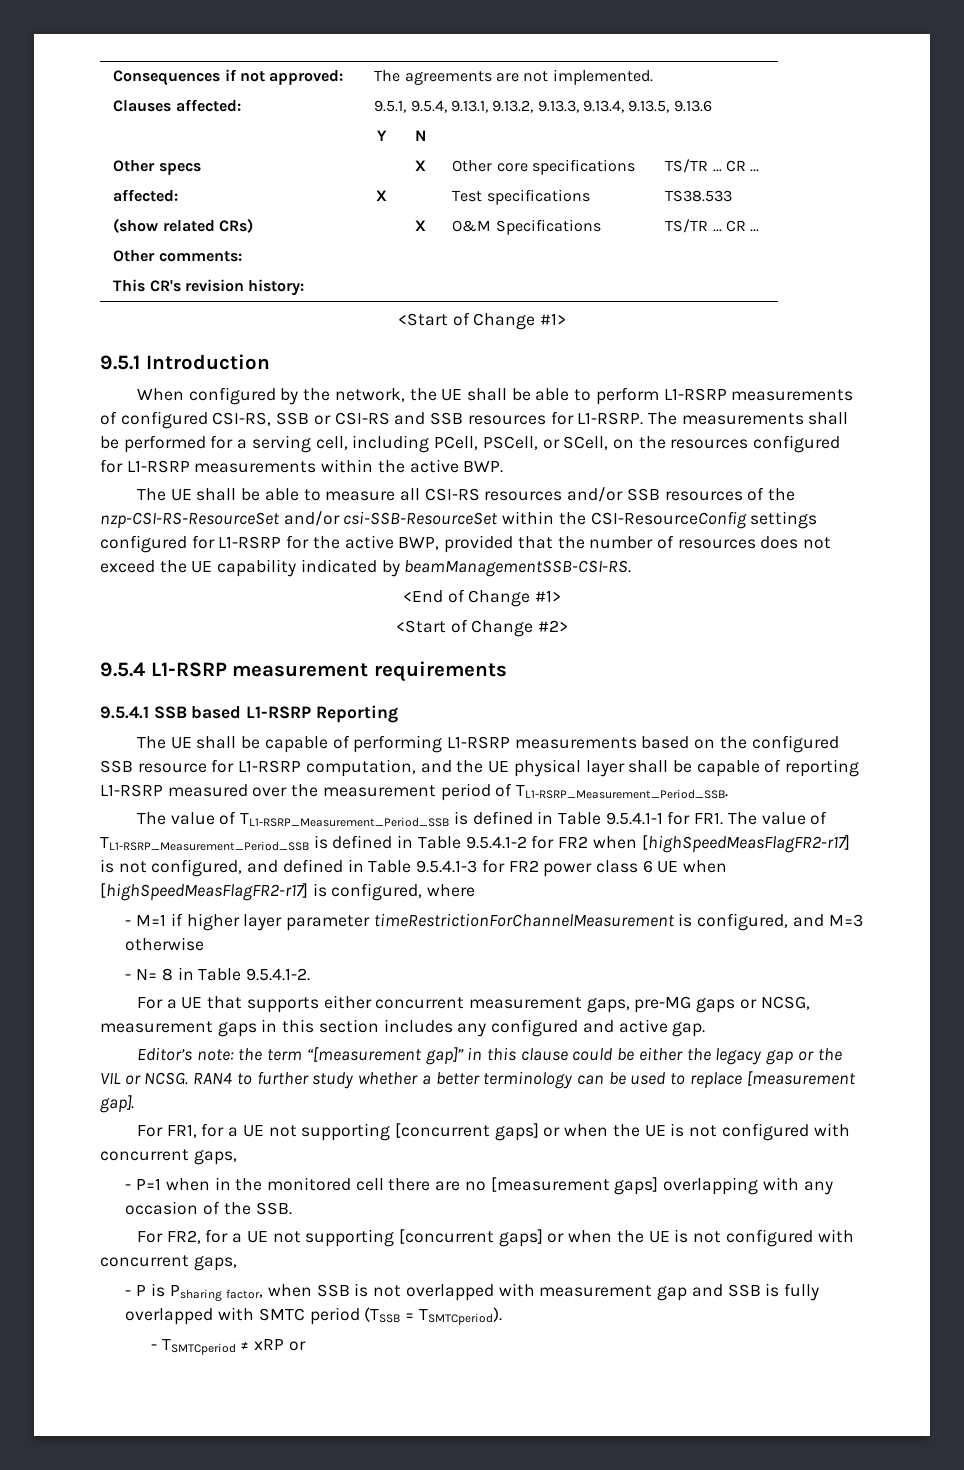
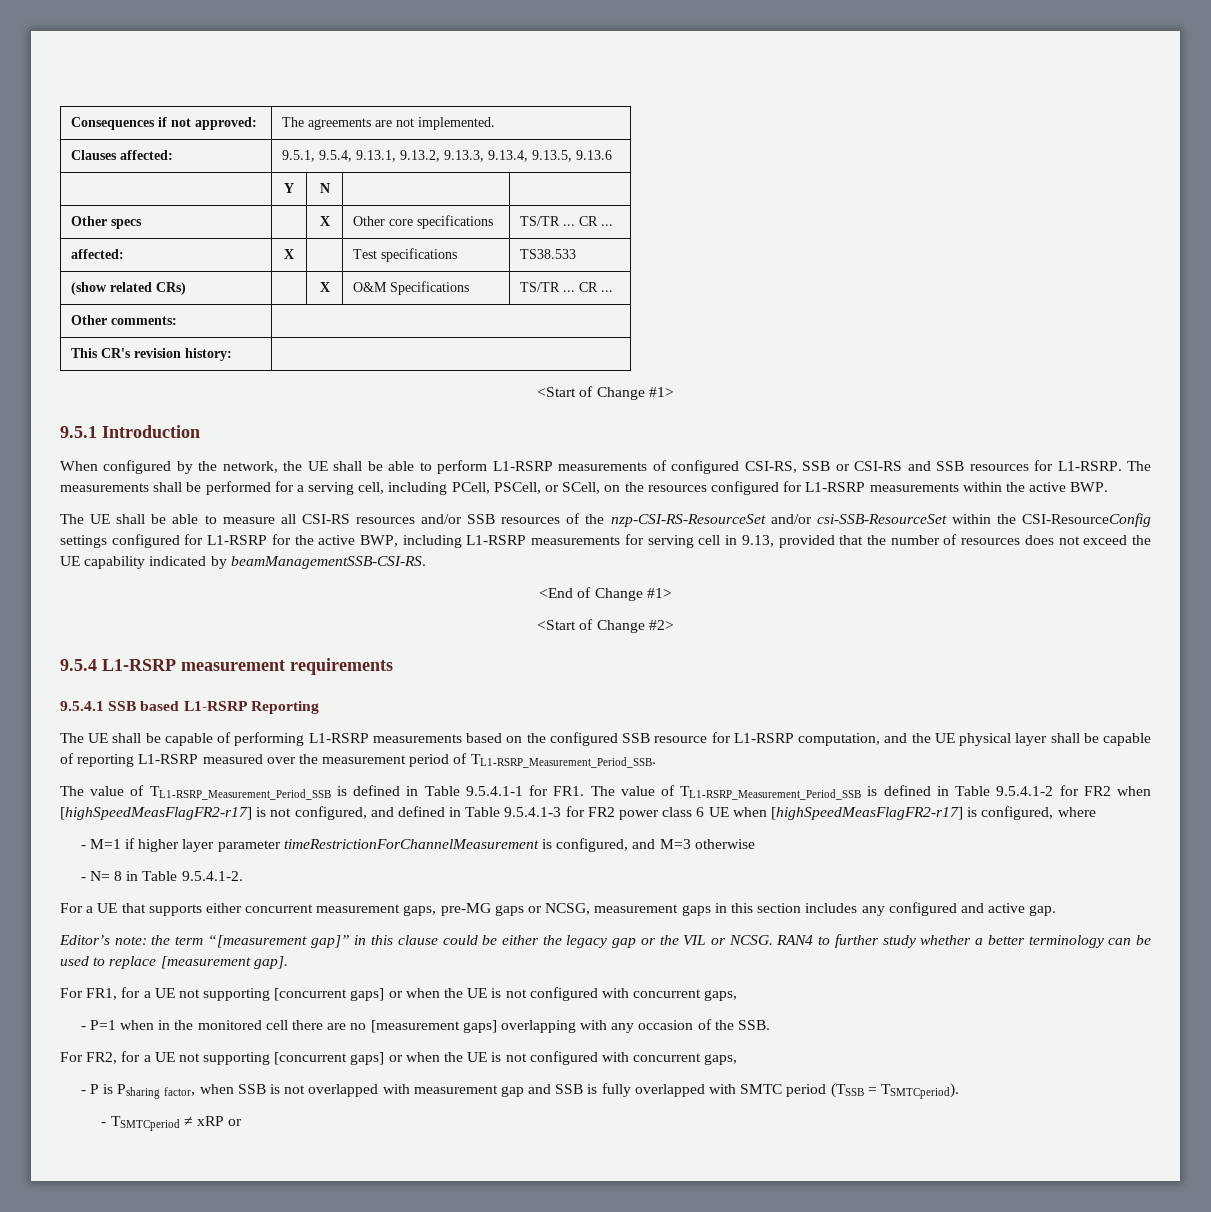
- The UE shall be able to measure all CSI-RS resources and/or SSB resources of the nzp-CSI-RS-ResourceSet and/or csi-SSB-ResourceSet within the CSI-ResourceConfig settings configured for L1-RSRP for the active BWP, provided that the number of resources does not exceed the UE capability indicated by beamManagementSSB-CSI-RS.
+ The UE shall be able to measure all CSI-RS resources and/or SSB resources of the nzp-CSI-RS-ResourceSet and/or csi-SSB-ResourceSet within the CSI-ResourceConfig settings configured for L1-RSRP for the active BWP, including L1-RSRP measurements for serving cell in 9.13, provided that the number of resources does not exceed the UE capability indicated by beamManagementSSB-CSI-RS.

